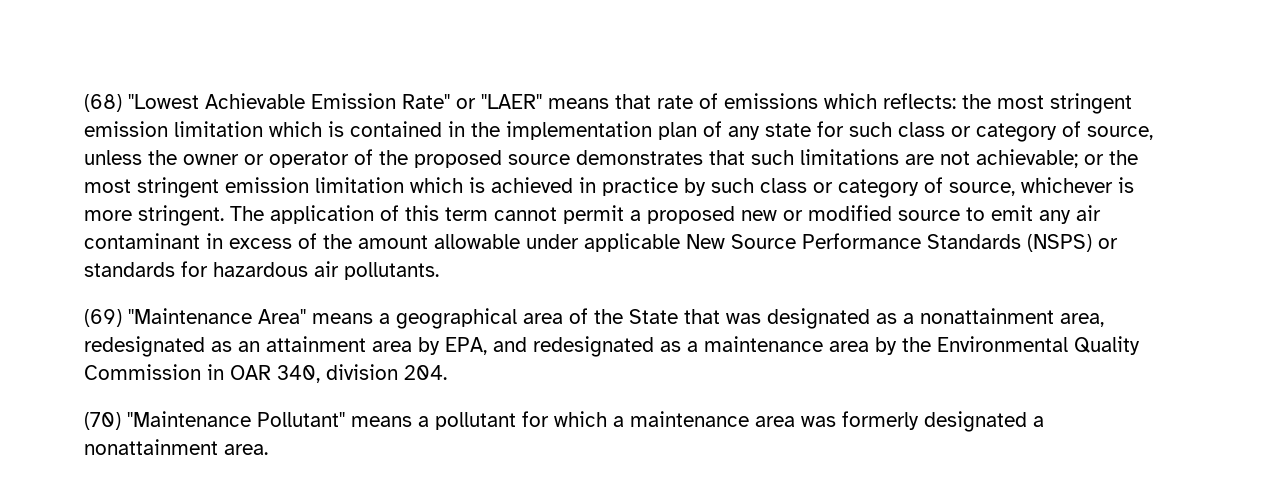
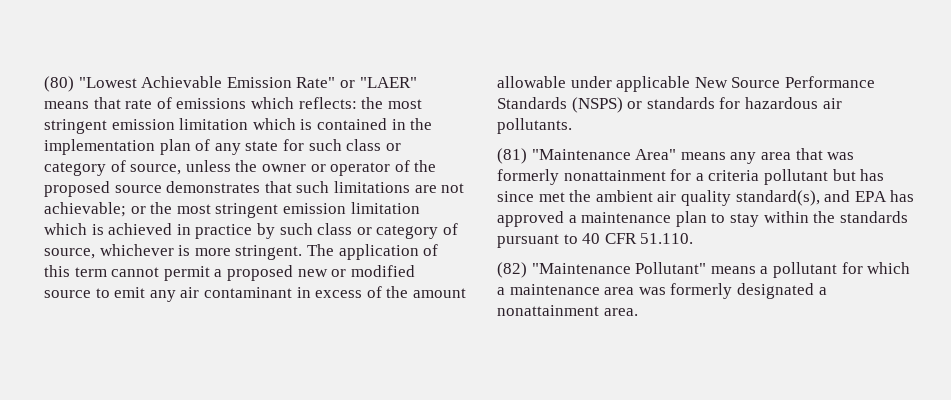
- (68) "Lowest Achievable Emission Rate" or "LAER" means that rate of emissions which reflects:
+ (80) "Lowest Achievable Emission Rate" or "LAER" means that rate of emissions which reflects:
- (69) "Maintenance Area" means a geographical area of the State that was designated as a nonattainment area, redesignated as an attainment area by EPA, and redesignated as a maintenance area by the Environmental Quality Commission in OAR 340, division 204.
- (70) "Maintenance Pollutant" means a pollutant for which a maintenance area was formerly designated a nonattainment area.
+ (81) "Maintenance Area" means any area that was formerly nonattainment for a criteria pollutant but has since met the ambient air quality standard(s), and EPA has approved a maintenance plan to stay within the standards pursuant to 40 CFR 51.110.
+ (82) "Maintenance Pollutant" means a pollutant for which a maintenance area was formerly designated a nonattainment area.

